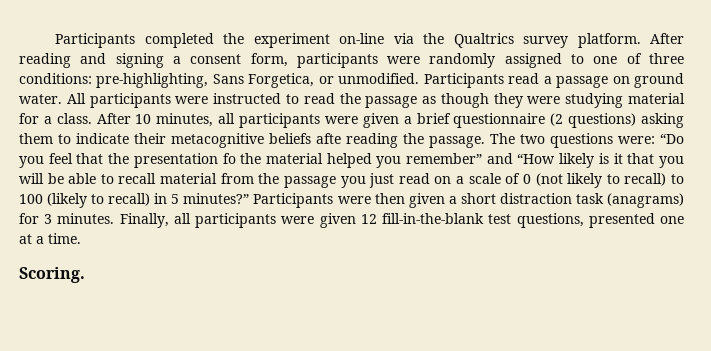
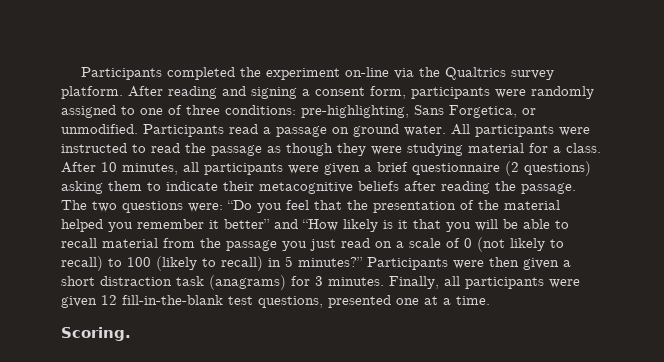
- After 10 minutes, all participants were given a brief questionnaire (2 questions) asking them to indicate their metacognitive beliefs afte reading the passage.
+ After 10 minutes, all participants were given a brief questionnaire (2 questions) asking them to indicate their metacognitive beliefs after reading the passage.
- The two questions were: “Do you feel that the presentation fo the material helped you remember” and “How likely is it that you will be able to recall material from the passage you just read on a scale of 0 (not likely to recall) to 100 (likely to recall) in 5 minutes?”
+ The two questions were: “Do you feel that the presentation of the material helped you remember it better” and “How likely is it that you will be able to recall material from the passage you just read on a scale of 0 (not likely to recall) to 100 (likely to recall) in 5 minutes?”

